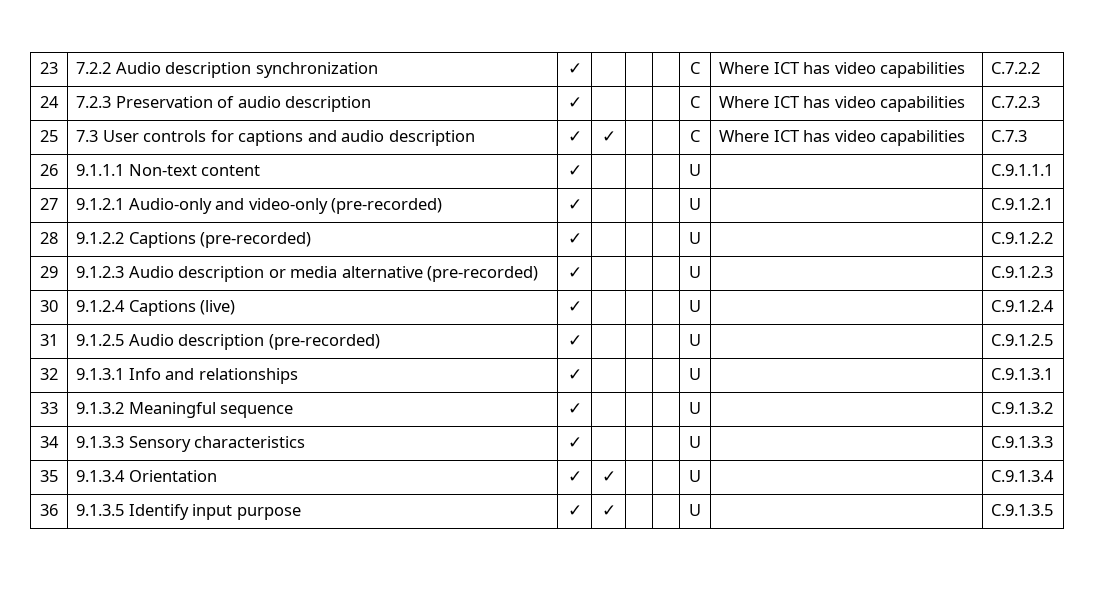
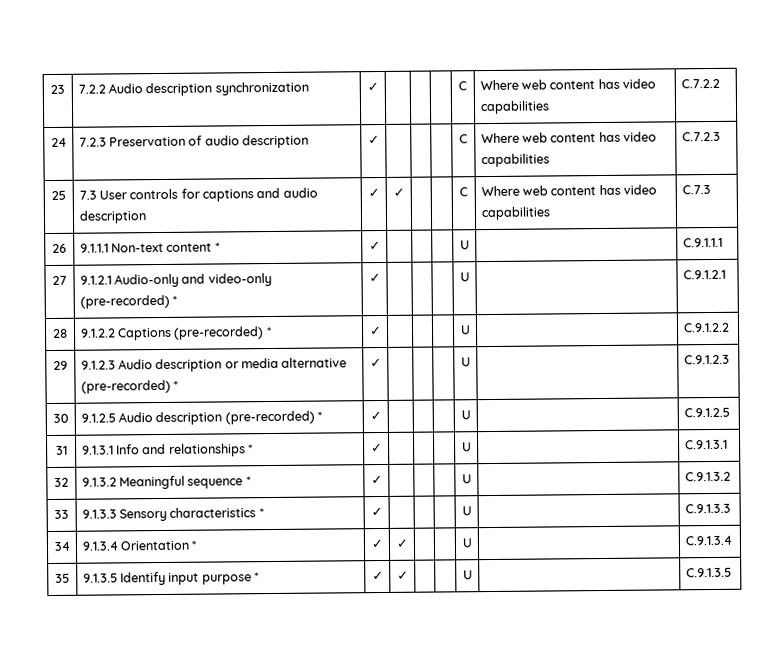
- 23 | 7.2.2 Audio description synchronization | ✓ | | | | C | Where ICT has video capabilities | C.7.2.2
+ 23 | 7.2.2 Audio description synchronization | ✓ | | | | C | Where web content has video capabilities | C.7.2.2
- 24 | 7.2.3 Preservation of audio description | ✓ | | | | C | Where ICT has video capabilities | C.7.2.3
+ 24 | 7.2.3 Preservation of audio description | ✓ | | | | C | Where web content has video capabilities | C.7.2.3
- 25 | 7.3 User controls for captions and audio description | ✓ | ✓ | | | C | Where ICT has video capabilities | C.7.3
+ 25 | 7.3 User controls for captions and audio description | ✓ | ✓ | | | C | Where web content has video capabilities | C.7.3
- 26 | 9.1.1.1 Non-text content | ✓ | | | | U | | C.9.1.1.1
+ 26 | 9.1.1.1 Non-text content * | ✓ | | | | U | | C.9.1.1.1
- 27 | 9.1.2.1 Audio-only and video-only (pre-recorded) | ✓ | | | | U | | C.9.1.2.1
+ 27 | 9.1.2.1 Audio-only and video-only (pre-recorded) * | ✓ | | | | U | | C.9.1.2.1
- 28 | 9.1.2.2 Captions (pre-recorded) | ✓ | | | | U | | C.9.1.2.2
+ 28 | 9.1.2.2 Captions (pre-recorded) * | ✓ | | | | U | | C.9.1.2.2
- 29 | 9.1.2.3 Audio description or media alternative (pre-recorded) | ✓ | | | | U | | C.9.1.2.3
+ 29 | 9.1.2.3 Audio description or media alternative (pre-recorded) * | ✓ | | | | U | | C.9.1.2.3
- 30 | 9.1.2.4 Captions (live) | ✓ | | | | U | | C.9.1.2.4
- 31 | 9.1.2.5 Audio description (pre-recorded) | ✓ | | | | U | | C.9.1.2.5
+ 30 | 9.1.2.5 Audio description (pre-recorded) * | ✓ | | | | U | | C.9.1.2.5
- 32 | 9.1.3.1 Info and relationships | ✓ | | | | U | | C.9.1.3.1
+ 31 | 9.1.3.1 Info and relationships * | ✓ | | | | U | | C.9.1.3.1
- 33 | 9.1.3.2 Meaningful sequence | ✓ | | | | U | | C.9.1.3.2
+ 32 | 9.1.3.2 Meaningful sequence * | ✓ | | | | U | | C.9.1.3.2
- 34 | 9.1.3.3 Sensory characteristics | ✓ | | | | U | | C.9.1.3.3
+ 33 | 9.1.3.3 Sensory characteristics * | ✓ | | | | U | | C.9.1.3.3
- 35 | 9.1.3.4 Orientation | ✓ | ✓ | | | U | | C.9.1.3.4
+ 34 | 9.1.3.4 Orientation * | ✓ | ✓ | | | U | | C.9.1.3.4
- 36 | 9.1.3.5 Identify input purpose | ✓ | ✓ | | | U | | C.9.1.3.5
+ 35 | 9.1.3.5 Identify input purpose * | ✓ | ✓ | | | U | | C.9.1.3.5

